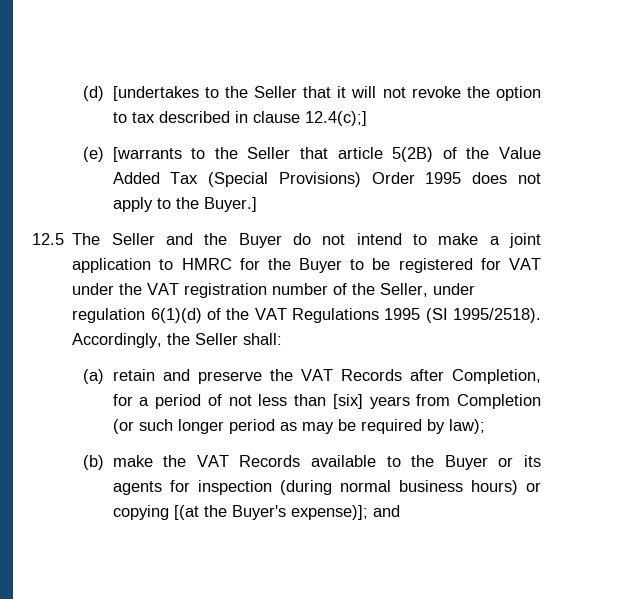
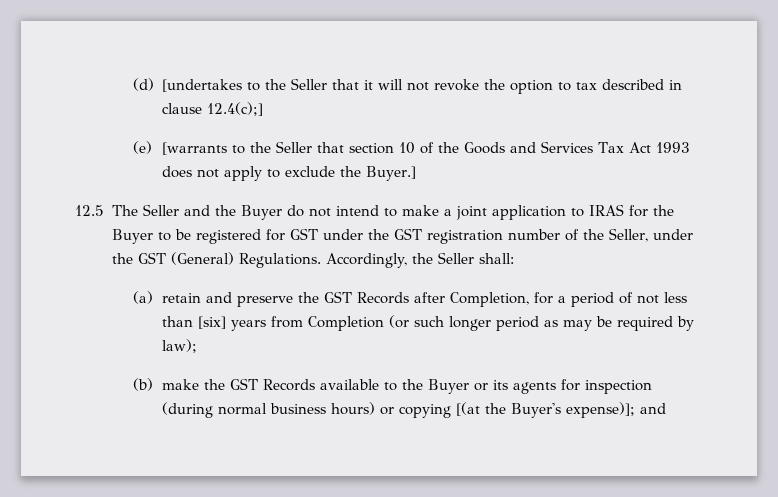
- (e) [warrants to the Seller that article 5(2B) of the Value Added Tax (Special Provisions) Order 1995 does not apply to the Buyer.]
+ (e) [warrants to the Seller that section 10 of the Goods and Services Tax Act 1993 does not apply to exclude the Buyer.]
- 12.5 The Seller and the Buyer do not intend to make a joint application to HMRC for the Buyer to be registered for VAT under the VAT registration number of the Seller, under regulation 6(1)(d) of the VAT Regulations 1995 (SI 1995/2518).
+ 12.5 The Seller and the Buyer do not intend to make a joint application to IRAS for the Buyer to be registered for GST under the GST registration number of the Seller, under the GST (General) Regulations.
- (a) retain and preserve the VAT Records after Completion, for a period of not less than [six] years from Completion (or such longer period as may be required by law);
+ (a) retain and preserve the GST Records after Completion, for a period of not less than [six] years from Completion (or such longer period as may be required by law);
- (b) make the VAT Records available to the Buyer or its agents for inspection (during normal business hours) or copying [(at the Buyer's expense)]; and
+ (b) make the GST Records available to the Buyer or its agents for inspection (during normal business hours) or copying [(at the Buyer's expense)]; and

